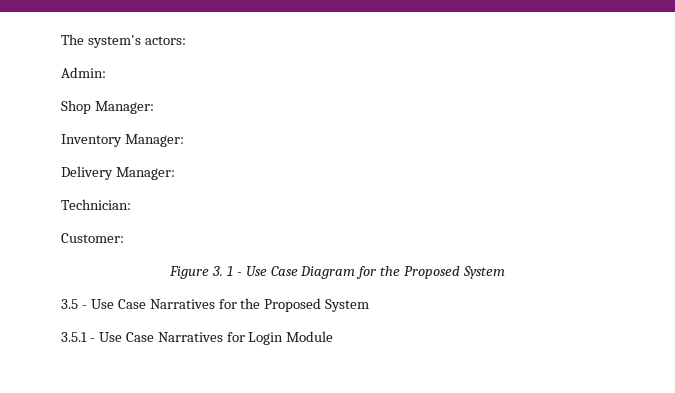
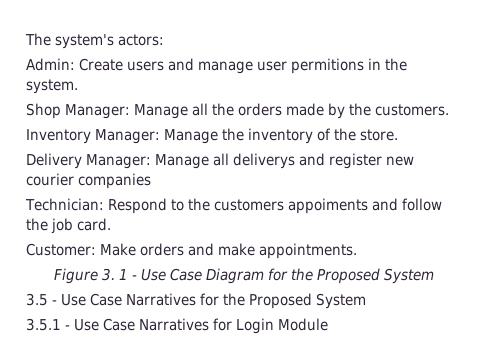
- Admin:
- Shop Manager:
- Inventory Manager:
- Delivery Manager:
- Technician:
- Customer:
+ Admin: Create users and manage user permitions in the system.
+ Shop Manager: Manage all the orders made by the customers.
+ Inventory Manager: Manage the inventory of the store.
+ Delivery Manager: Manage all deliverys and register new courier companies
+ Technician: Respond to the customers appoiments and follow the job card.
+ Customer: Make orders and make appointments.

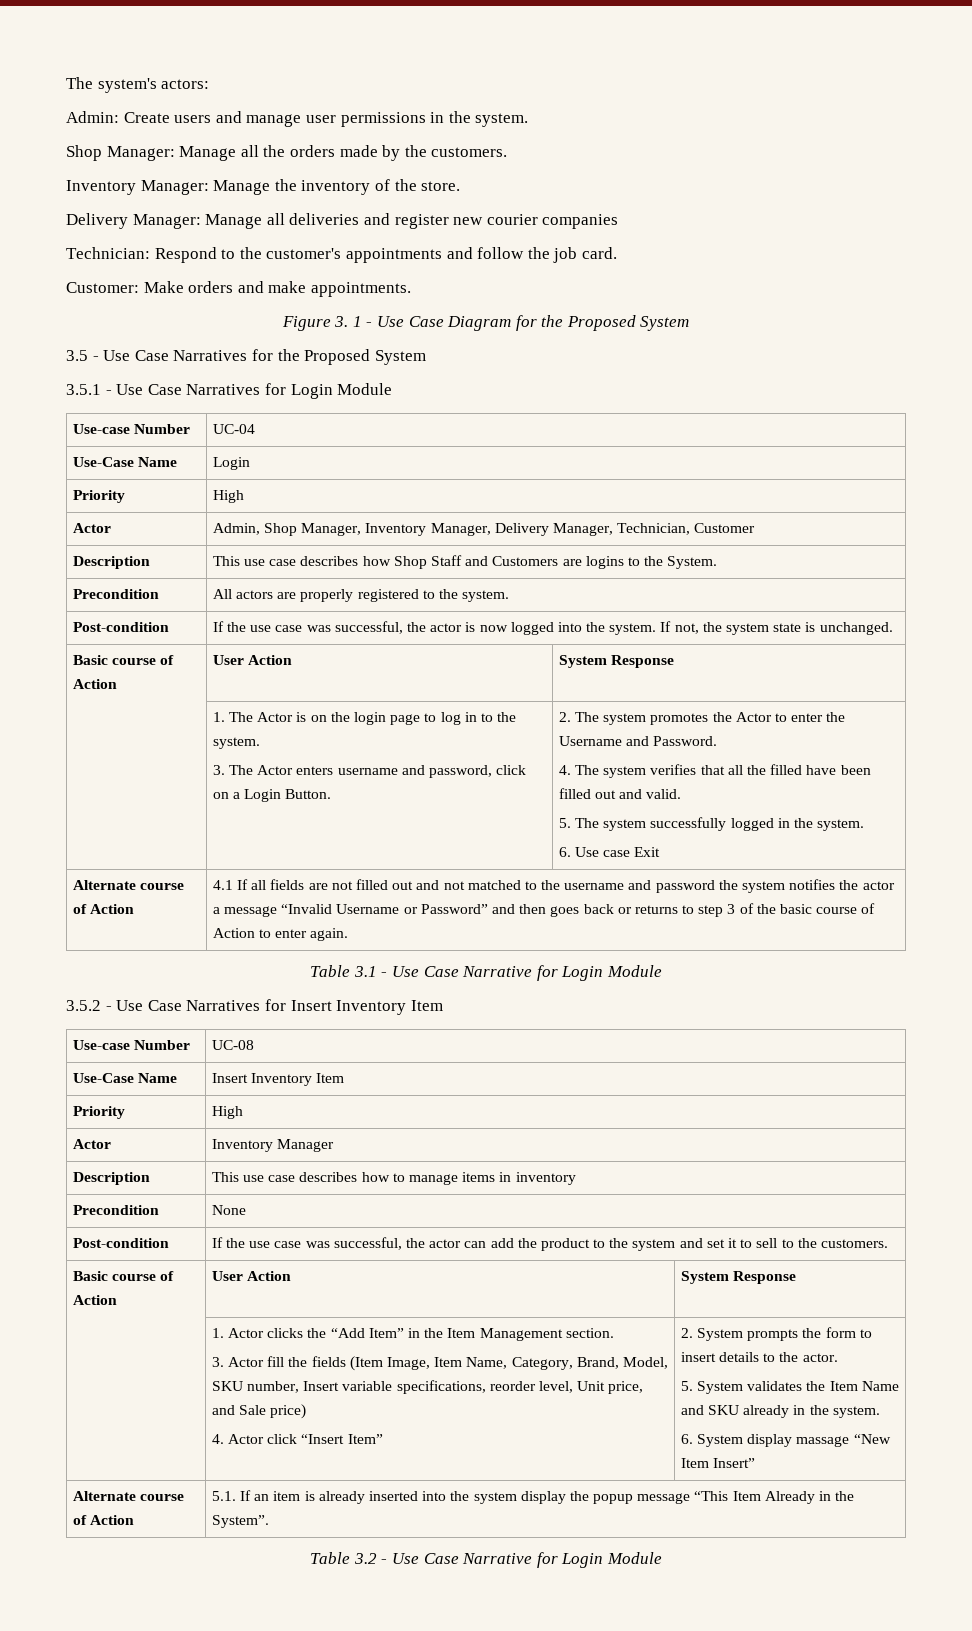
- Admin: Create users and manage user permitions in the system.
+ Admin: Create users and manage user permissions in the system.
- Delivery Manager: Manage all deliverys and register new courier companies
+ Delivery Manager: Manage all deliveries and register new courier companies
- Technician: Respond to the customers appoiments and follow the job card.
+ Technician: Respond to the customer's appointments and follow the job card.
+ Use-case Number | UC-04
+ Use-Case Name | Login
+ Priority | High
+ Actor | Admin, Shop Manager, Inventory Manager, Delivery Manager, Technician, Customer
+ Description | This use case describes how Shop Staff and Customers are logins to the System.
+ Precondition | All actors are properly registered to the system.
+ Post-condition | If the use case was successful, the actor is now logged into the system. If not, the system state is unchanged.
+ Basic course of Action | User Action | System Response
+ | 1. The Actor is on the login page to log in to the system.
+ 3. The Actor enters username and password, click on a Login Button. | 2. The system promotes the Actor to enter the Username and Password.
+ 4. The system verifies that all the filled have been filled out and valid.
+ 5. The system successfully logged in the system.
+ 6. Use case Exit
+ Alternate course of Action | 4.1 If all fields are not filled out and not matched to the username and password the system notifies the actor a message “Invalid Username or Password” and then goes back or returns to step 3 of the basic course of Action to enter again.
+ Table 3.1 - Use Case Narrative for Login Module
+ 3.5.2 - Use Case Narratives for Insert Inventory Item
+ Use-case Number | UC-08
+ Use-Case Name | Insert Inventory Item
+ Priority | High
+ Actor | Inventory Manager
+ Description | This use case describes how to manage items in inventory
+ Precondition | None
+ Post-condition | If the use case was successful, the actor can add the product to the system and set it to sell to the customers.
+ Basic course of Action | User Action | System Response
+ | 1. Actor clicks the “Add Item” in the Item Management section.
+ 3. Actor fill the fields (Item Image, Item Name, Category, Brand, Model, SKU number, Insert variable specifications, reorder level, Unit price, and Sale price)
+ 4. Actor click “Insert Item” | 2. System prompts the form to insert details to the actor.
+ 5. System validates the Item Name and SKU already in the system.
+ 6. System display massage “New Item Insert”
+ Alternate course of Action | 5.1. If an item is already inserted into the system display the popup message “This Item Already in the System”.
+ Table 3.2 - Use Case Narrative for Login Module

